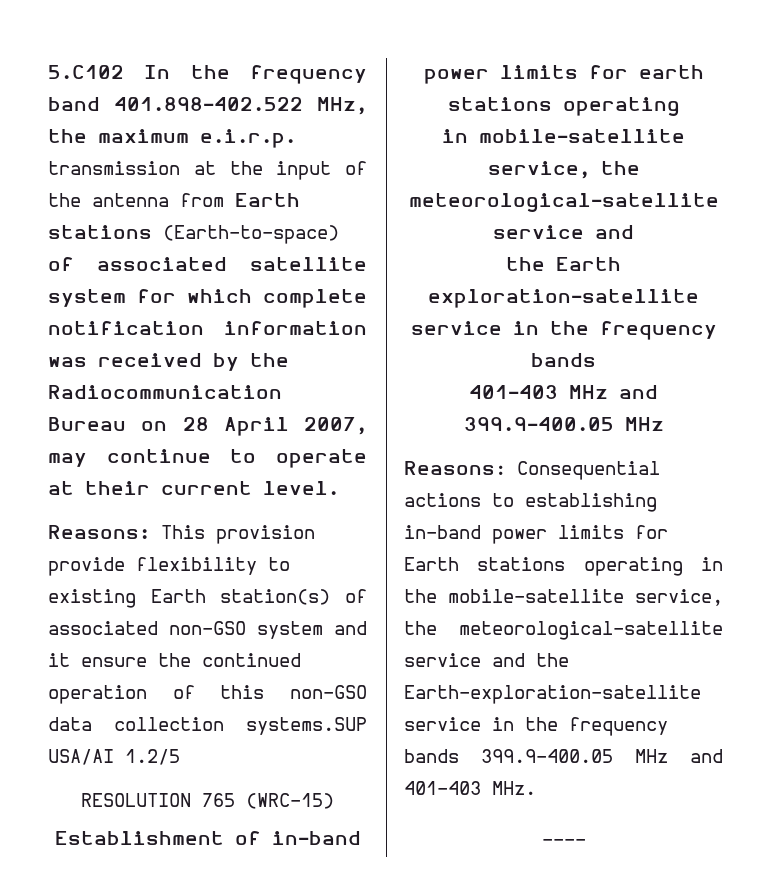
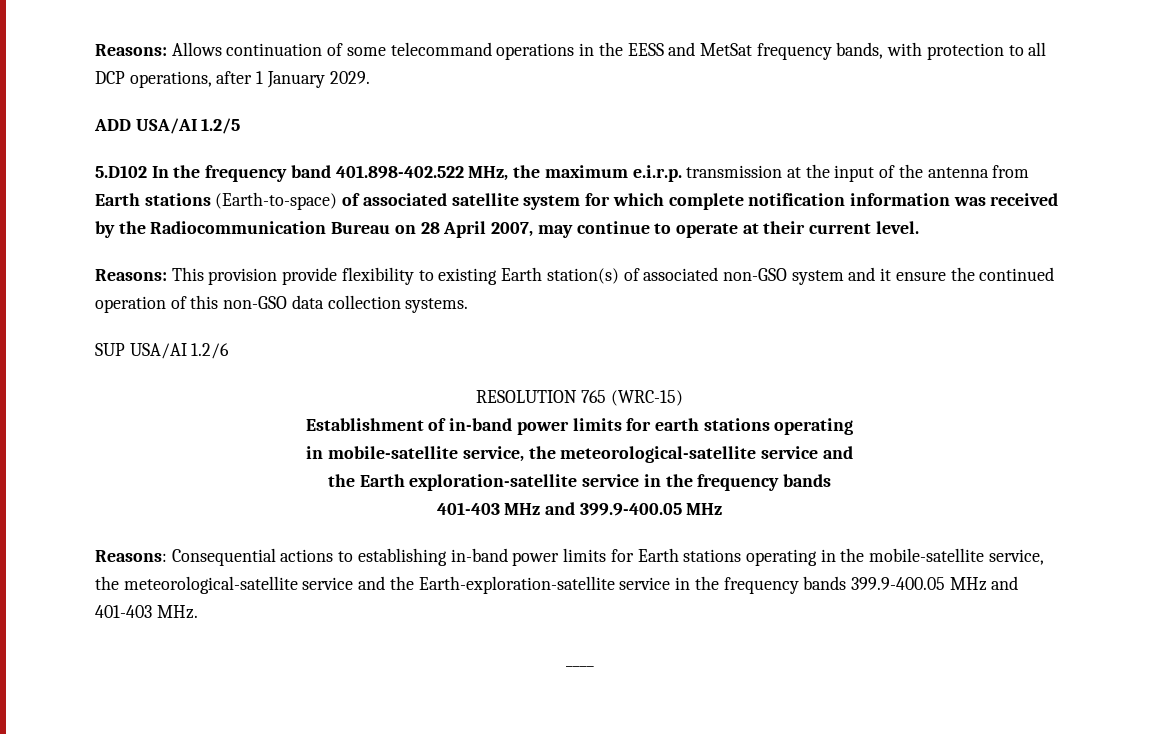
- 5.C102 In the frequency band 401.898-402.522 MHz, the maximum e.i.r.p. transmission at the input of the antenna from Earth stations (Earth-to-space) of associated satellite system for which complete notification information was received by the Radiocommunication Bureau on 28 April 2007, may continue to operate at their current level.
+ Reasons: Allows continuation of some telecommand operations in the EESS and MetSat frequency bands, with protection to all DCP operations, after 1 January 2029.
+ ADD USA/AI 1.2/5
+ 5.D102 In the frequency band 401.898-402.522 MHz, the maximum e.i.r.p. transmission at the input of the antenna from Earth stations (Earth-to-space) of associated satellite system for which complete notification information was received by the Radiocommunication Bureau on 28 April 2007, may continue to operate at their current level.
- Reasons: This provision provide flexibility to existing Earth station(s) of associated non-GSO system and it ensure the continued operation of this non-GSO data collection systems.SUP USA/AI 1.2/5
+ Reasons: This provision provide flexibility to existing Earth station(s) of associated non-GSO system and it ensure the continued operation of this non-GSO data collection systems.
+ SUP USA/AI 1.2/6

